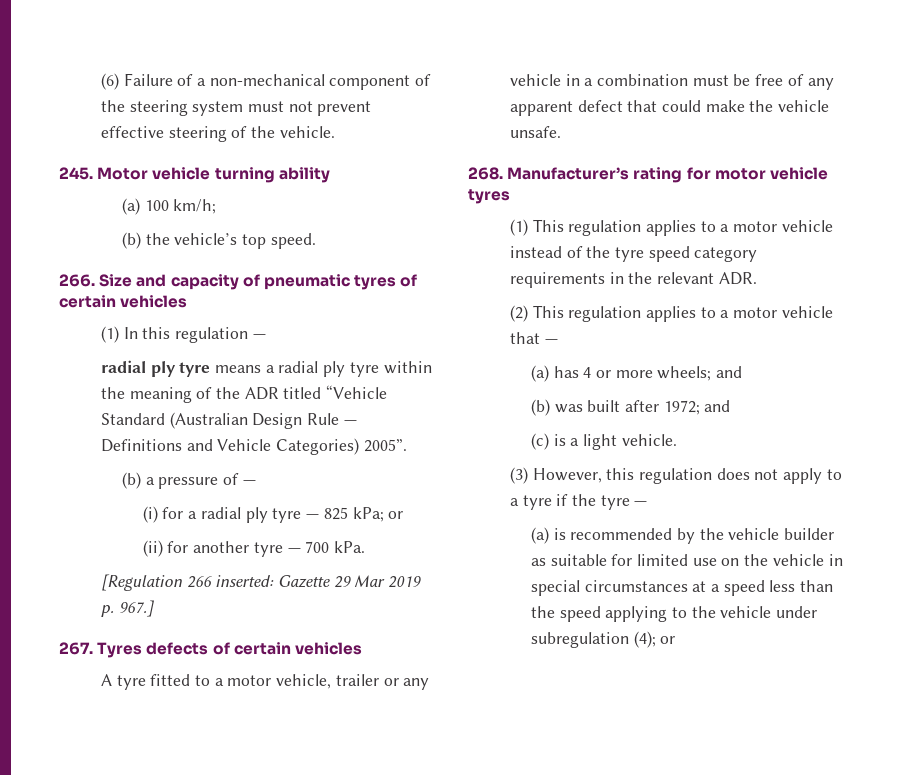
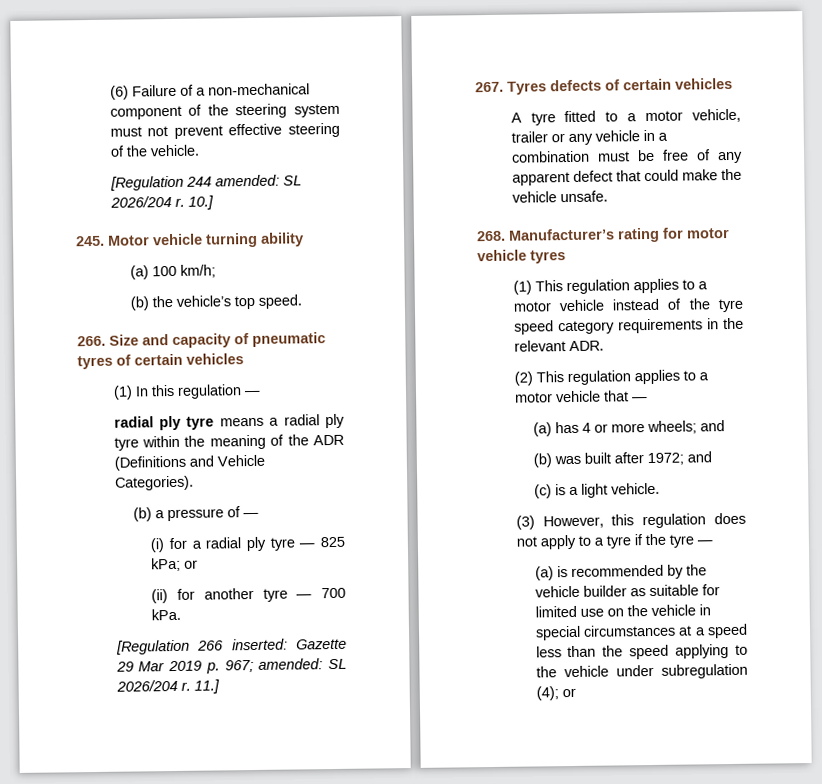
+ [Regulation 244 amended: SL 2026/204 r. 10.]
- radial ply tyre means a radial ply tyre within the meaning of the ADR titled “Vehicle Standard (Australian Design Rule — Definitions and Vehicle Categories) 2005”.
+ radial ply tyre means a radial ply tyre within the meaning of the ADR (Definitions and Vehicle Categories).
- [Regulation 266 inserted: Gazette 29 Mar 2019 p. 967.]
+ [Regulation 266 inserted: Gazette 29 Mar 2019 p. 967; amended: SL 2026/204 r. 11.]

